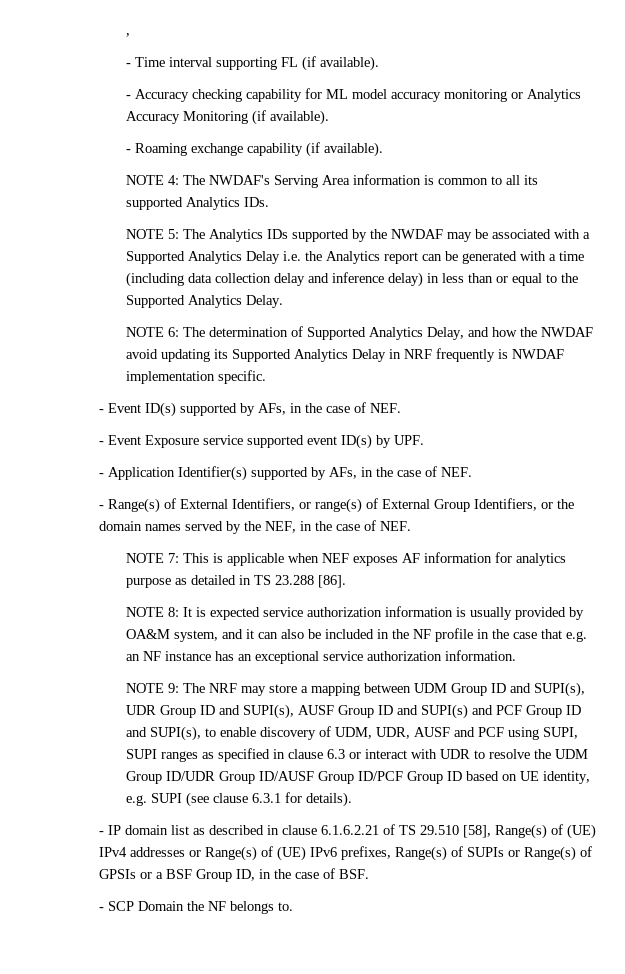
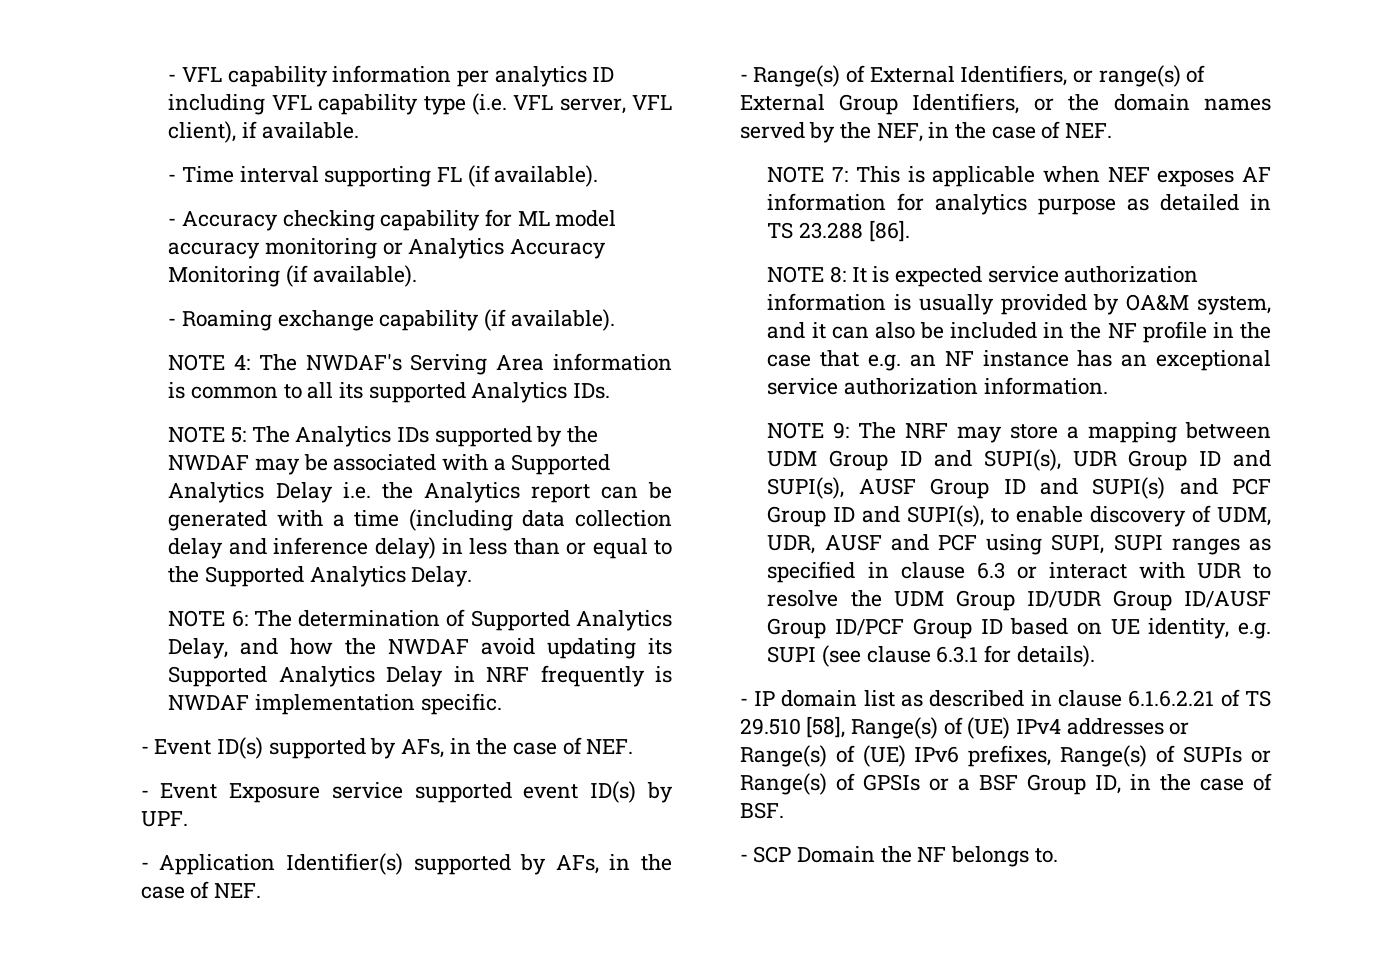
- ,
+ - VFL capability information per analytics ID including VFL capability type (i.e. VFL server, VFL client), if available.

